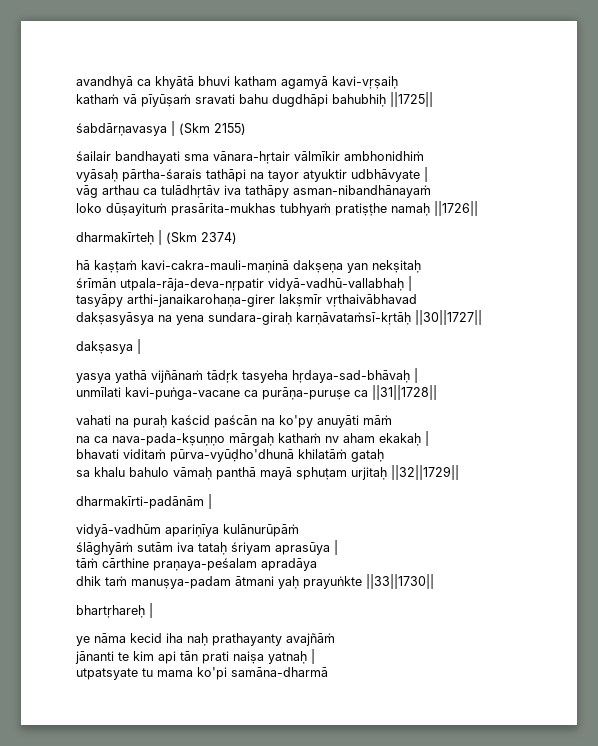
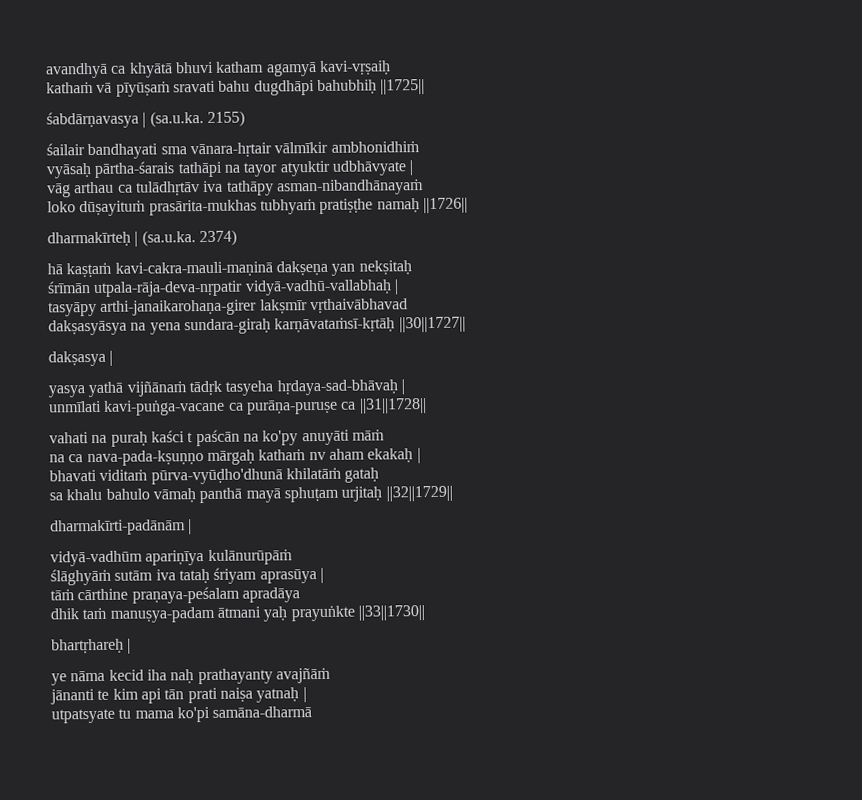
- śabdārṇavasya | (Skm 2155)
+ śabdārṇavasya | (sa.u.ka. 2155)
- dharmakīrteḥ | (Skm 2374)
+ dharmakīrteḥ | (sa.u.ka. 2374)
- vahati na puraḥ kaścid paścān na ko'py anuyāti māṁ
+ vahati na puraḥ kaści t paścān na ko'py anuyāti māṁ

